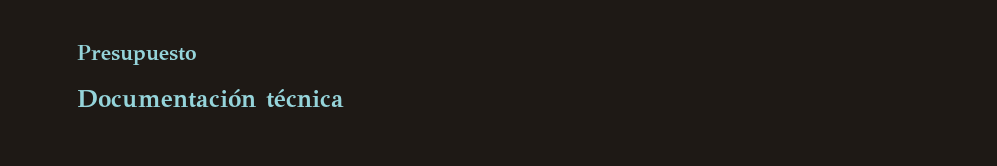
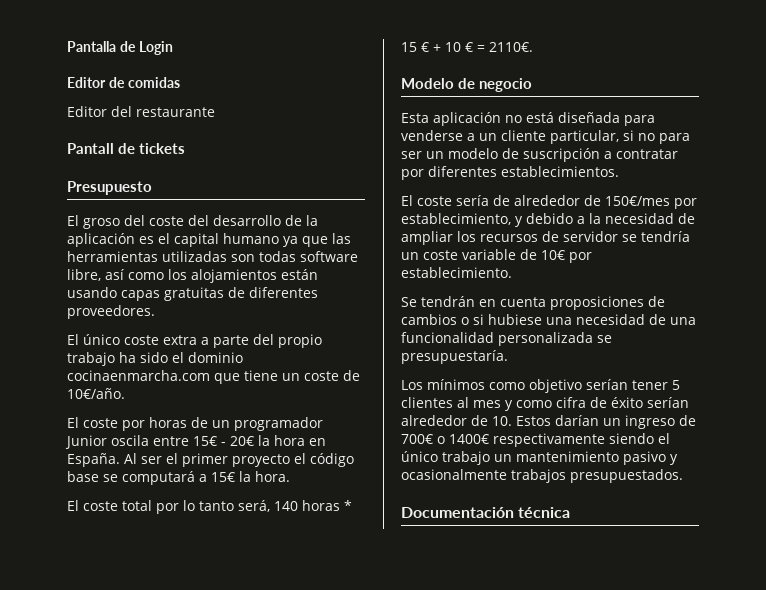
+ Pantalla de Login
+ Editor de comidas
+ Editor del restaurante
+ Pantall de tickets
  Presupuesto
+ El groso del coste del desarrollo de la aplicación es el capital humano ya que las herramientas utilizadas son todas software libre, así como los alojamientos están usando capas gratuitas de diferentes proveedores.
+ El único coste extra a parte del propio trabajo ha sido el dominio cocinaenmarcha.com que tiene un coste de 10€/año.
+ El coste por horas de un programador Junior oscila entre 15€ - 20€ la hora en España. Al ser el primer proyecto el código base se computará a 15€ la hora.
+ El coste total por lo tanto será, 140 horas * 15 € + 10 € = 2110€.
+ Modelo de negocio
+ Esta aplicación no está diseñada para venderse a un cliente particular, si no para ser un modelo de suscripción a contratar por diferentes establecimientos.
+ El coste sería de alrededor de 150€/mes por establecimiento, y debido a la necesidad de ampliar los recursos de servidor se tendría un coste variable de 10€ por establecimiento.
+ Se tendrán en cuenta proposiciones de cambios o si hubiese una necesidad de una funcionalidad personalizada se presupuestaría.
+ Los mínimos como objetivo serían tener 5 clientes al mes y como cifra de éxito serían alrededor de 10. Estos darían un ingreso de 700€ o 1400€ respectivamente siendo el único trabajo un mantenimiento pasivo y ocasionalmente trabajos presupuestados.

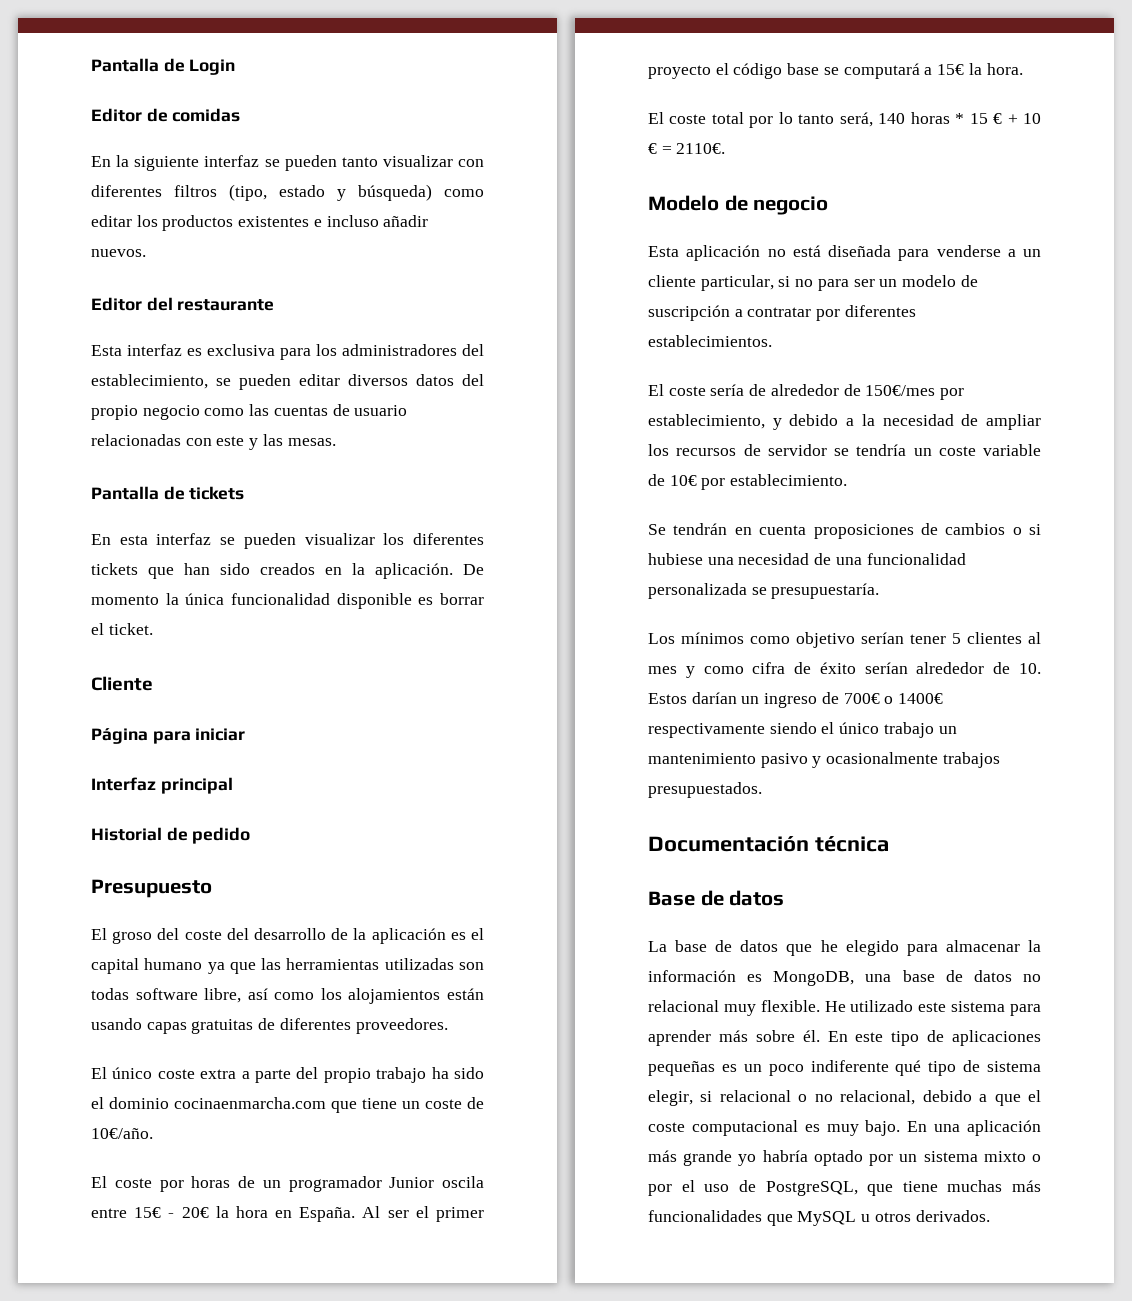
+ En la siguiente interfaz se pueden tanto visualizar con diferentes filtros (tipo, estado y búsqueda) como editar los productos existentes e incluso añadir nuevos.
  Editor del restaurante
- Pantall de tickets
+ Esta interfaz es exclusiva para los administradores del establecimiento, se pueden editar diversos datos del propio negocio como las cuentas de usuario relacionadas con este y las mesas.
+ Pantalla de tickets
+ En esta interfaz se pueden visualizar los diferentes tickets que han sido creados en la aplicación. De momento la única funcionalidad disponible es borrar el ticket.
+ Cliente
+ Página para iniciar
+ Interfaz principal
+ Historial de pedido
+ Base de datos
+ La base de datos que he elegido para almacenar la información es MongoDB, una base de datos no relacional muy flexible. He utilizado este sistema para aprender más sobre él. En este tipo de aplicaciones pequeñas es un poco indiferente qué tipo de sistema elegir, si relacional o no relacional, debido a que el coste computacional es muy bajo. En una aplicación más grande yo habría optado por un sistema mixto o por el uso de PostgreSQL, que tiene muchas más funcionalidades que MySQL u otros derivados.

